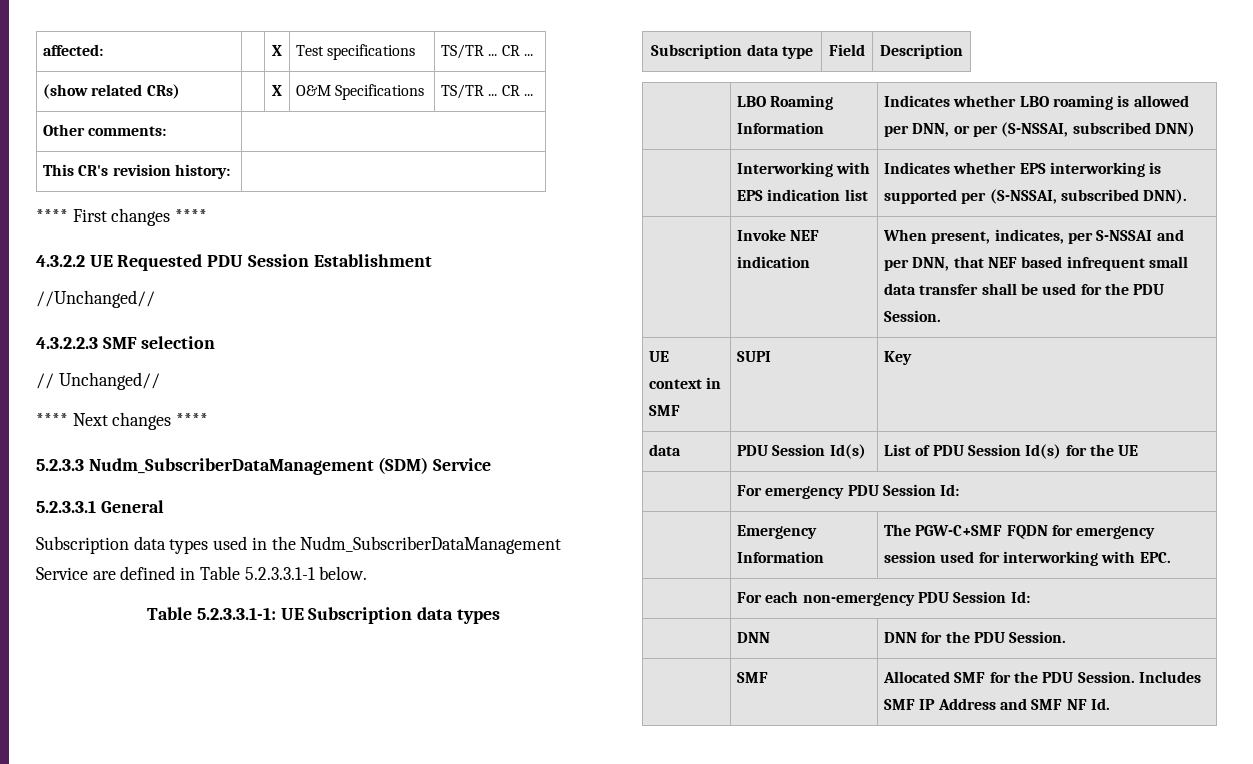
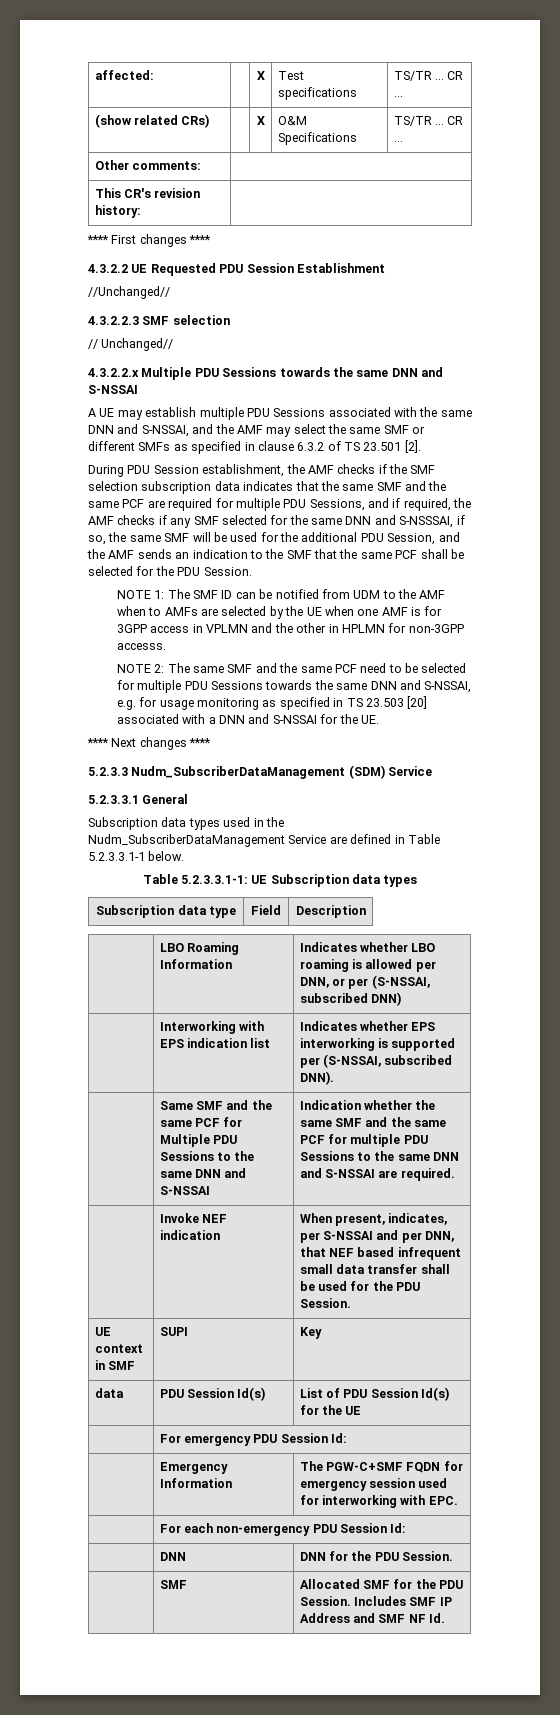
+ 4.3.2.2.x Multiple PDU Sessions towards the same DNN and S-NSSAI
+ A UE may establish multiple PDU Sessions associated with the same DNN and S-NSSAI, and the AMF may select the same SMF or different SMFs as specified in clause 6.3.2 of TS 23.501 [2].
+ During PDU Session establishment, the AMF checks if the SMF selection subscription data indicates that the same SMF and the same PCF are required for multiple PDU Sessions, and if required, the AMF checks if any SMF selected for the same DNN and S-NSSSAI, if so, the same SMF will be used for the additional PDU Session, and the AMF sends an indication to the SMF that the same PCF shall be selected for the PDU Session.
+ NOTE 1: The SMF ID can be notified from UDM to the AMF when to AMFs are selected by the UE when one AMF is for 3GPP access in VPLMN and the other in HPLMN for non-3GPP accesss.
+ NOTE 2: The same SMF and the same PCF need to be selected for multiple PDU Sessions towards the same DNN and S-NSSAI, e.g. for usage monitoring as specified in TS 23.503 [20] associated with a DNN and S-NSSAI for the UE.
+ | Same SMF and the same PCF for Multiple PDU Sessions to the same DNN and S-NSSAI | Indication whether the same SMF and the same PCF for multiple PDU Sessions to the same DNN and S-NSSAI are required.

